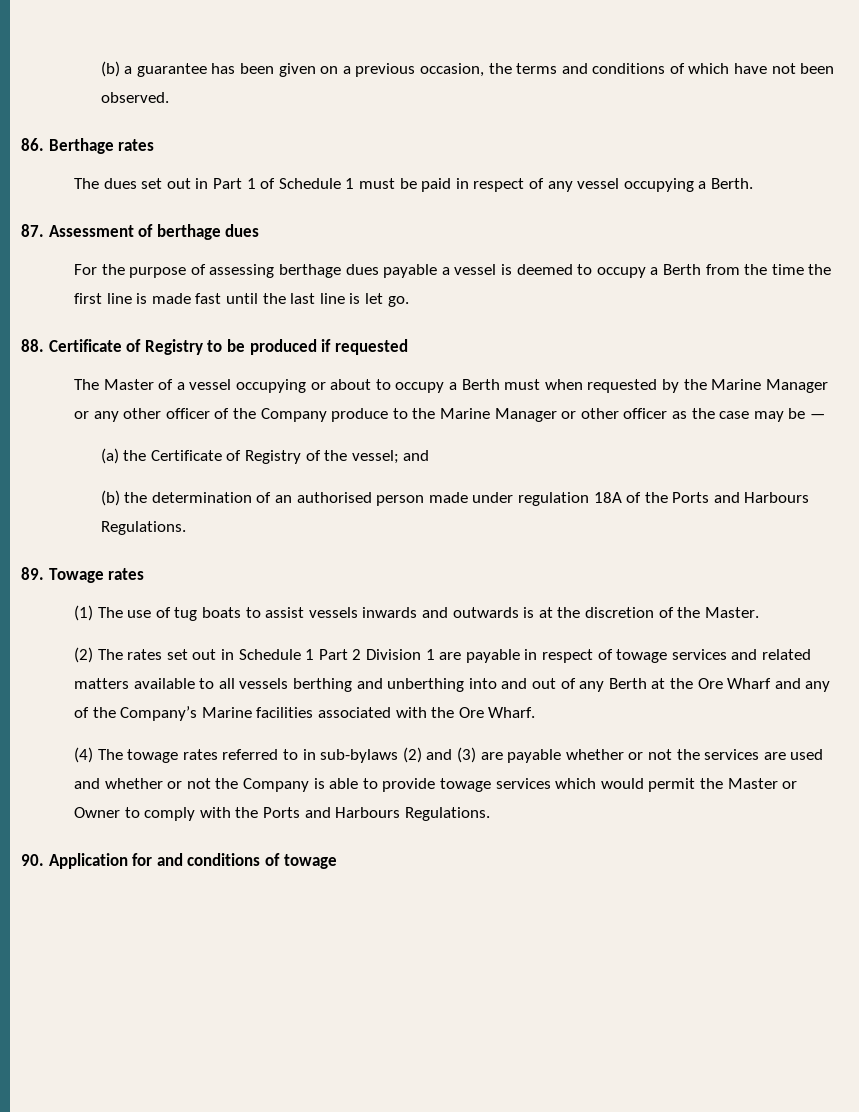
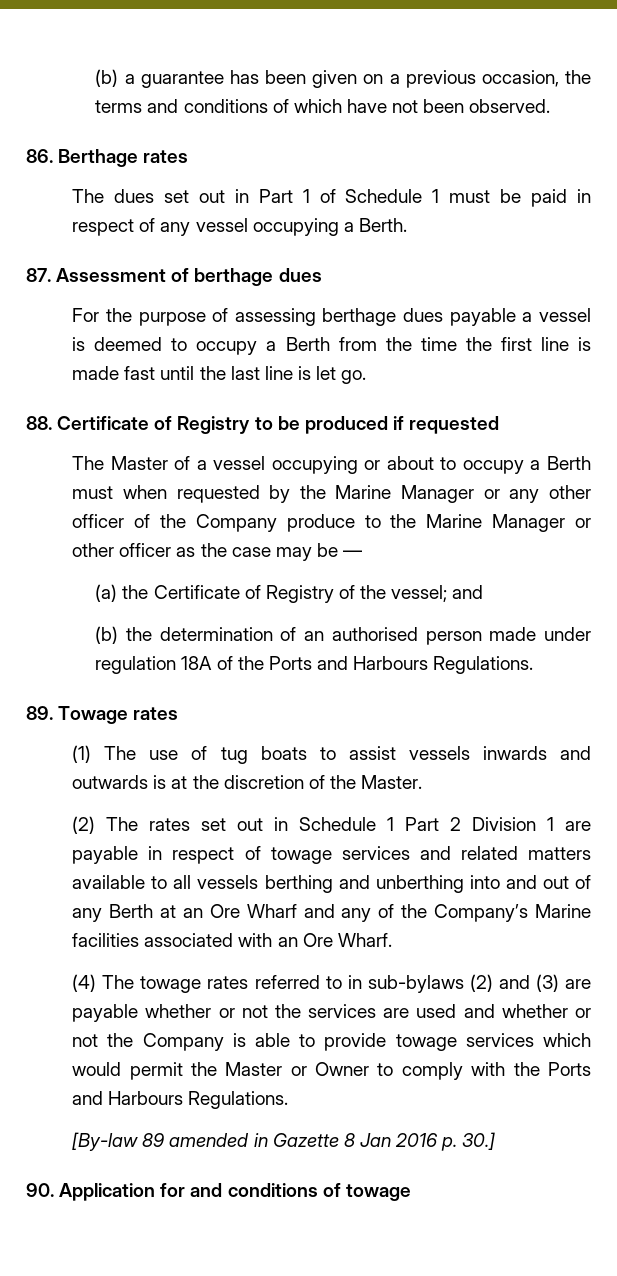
- (2) The rates set out in Schedule 1 Part 2 Division 1 are payable in respect of towage services and related matters available to all vessels berthing and unberthing into and out of any Berth at the Ore Wharf and any of the Company’s Marine facilities associated with the Ore Wharf.
+ (2) The rates set out in Schedule 1 Part 2 Division 1 are payable in respect of towage services and related matters available to all vessels berthing and unberthing into and out of any Berth at an Ore Wharf and any of the Company’s Marine facilities associated with an Ore Wharf.
+ [By-law 89 amended in Gazette 8 Jan 2016 p. 30.]

